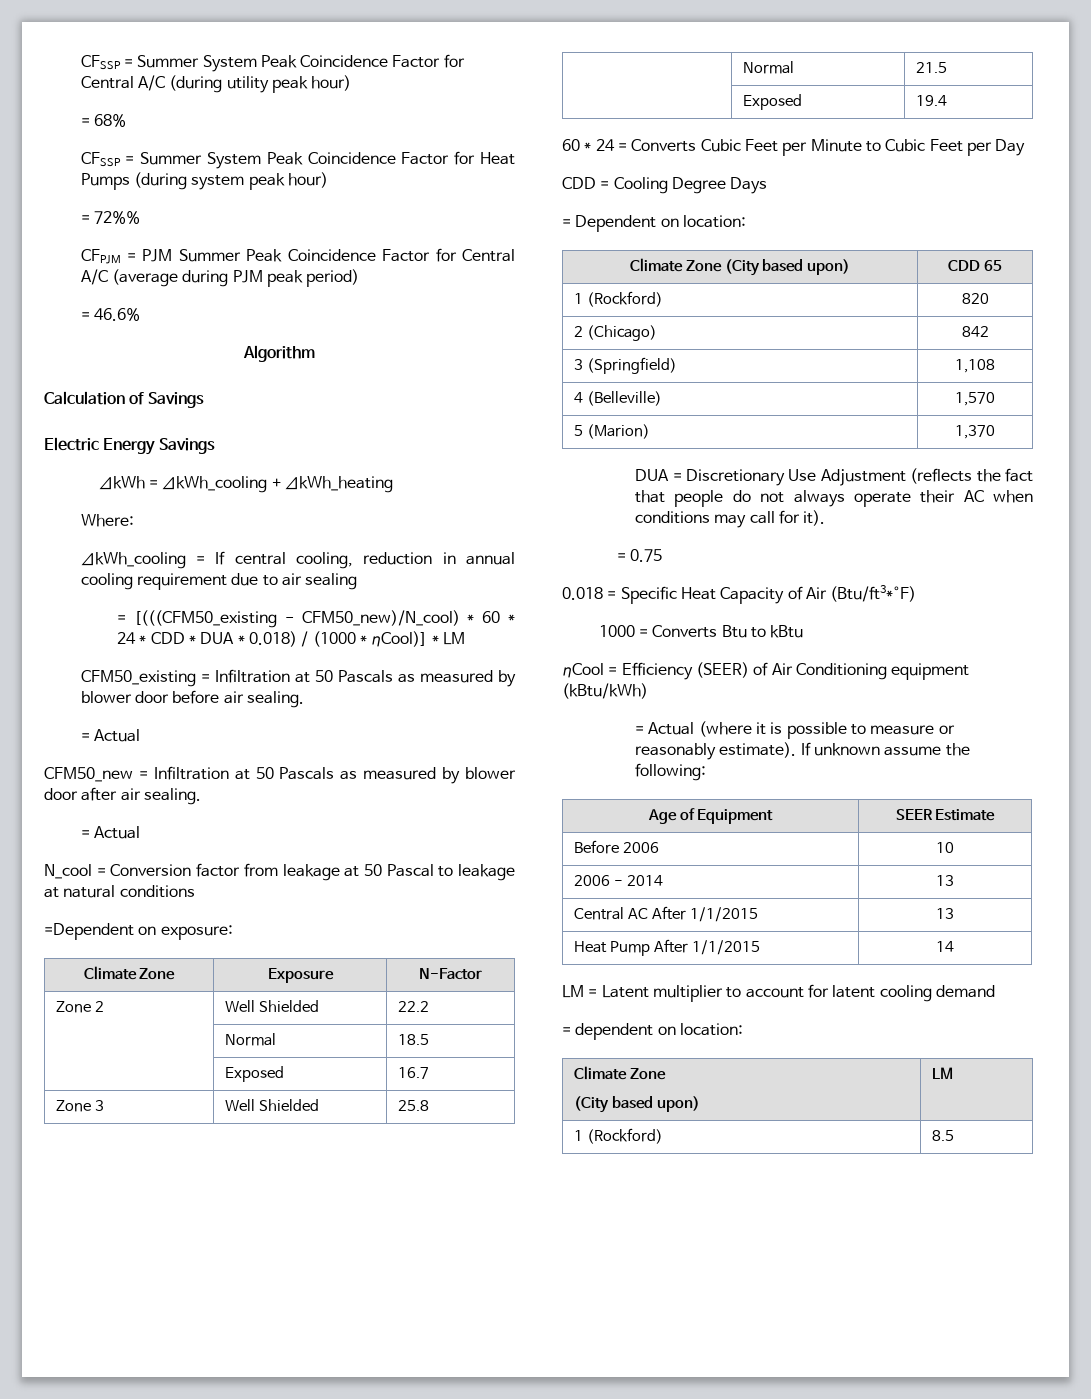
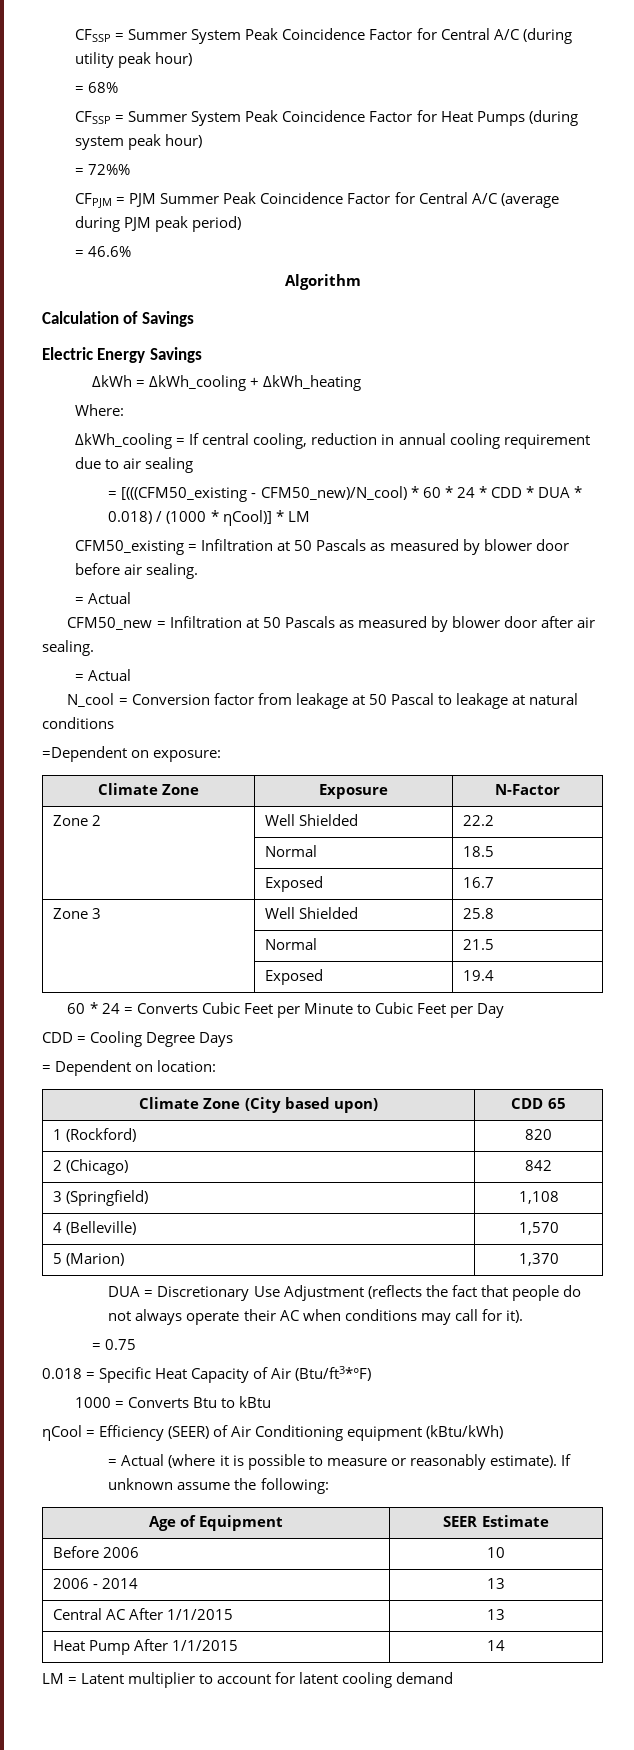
- = dependent on location:
- Climate Zone
- (City based upon) | LM
- 1 (Rockford) | 8.5

